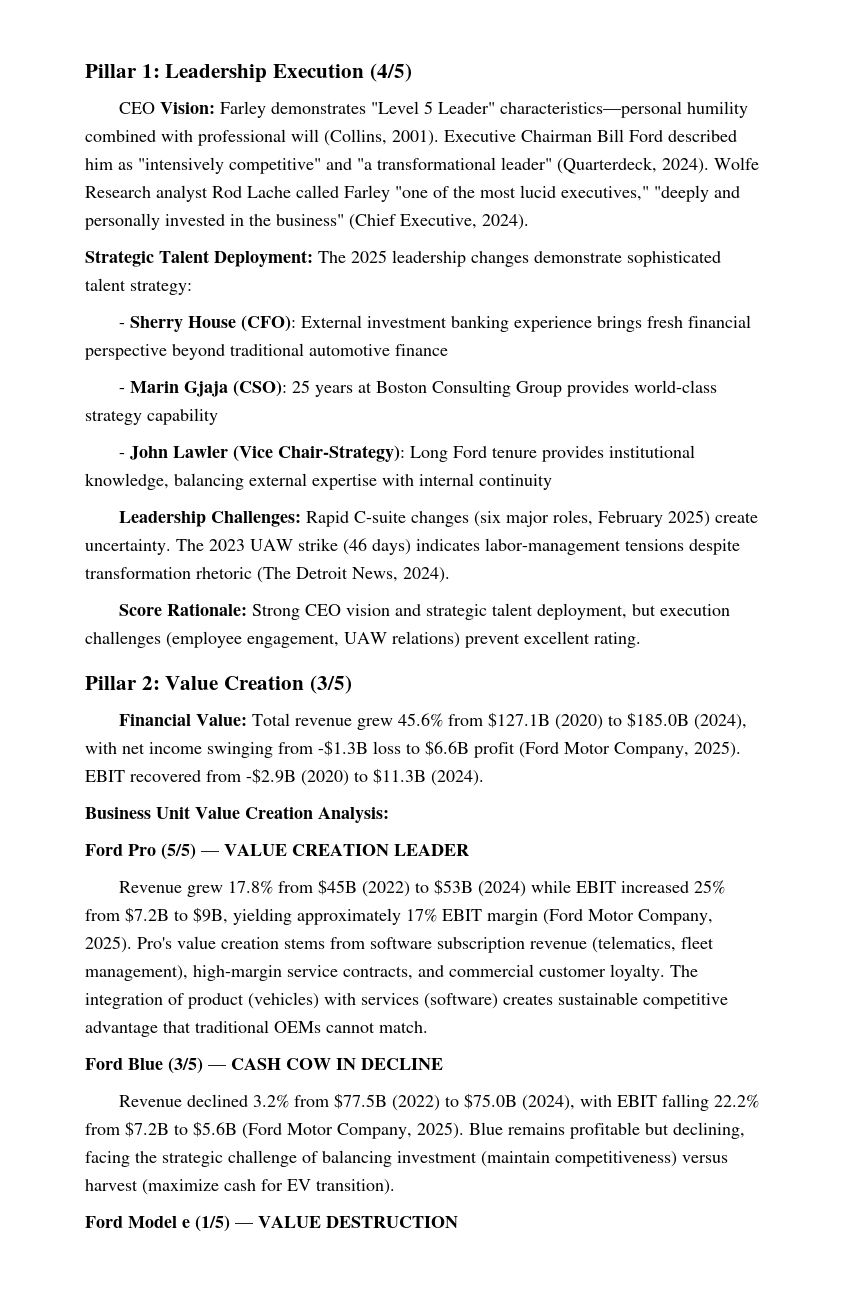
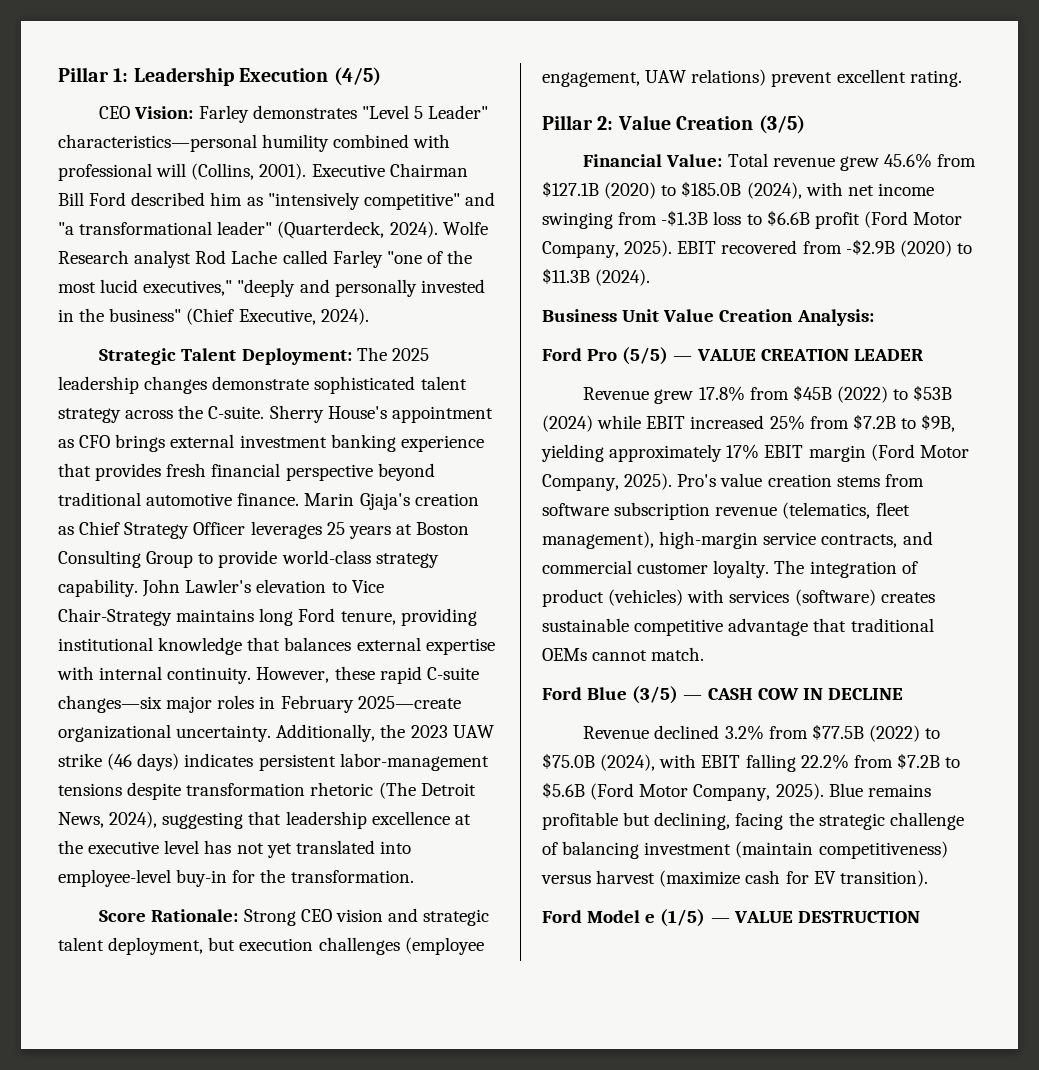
- Strategic Talent Deployment: The 2025 leadership changes demonstrate sophisticated talent strategy:
- - Sherry House (CFO): External investment banking experience brings fresh financial perspective beyond traditional automotive finance
- - Marin Gjaja (CSO): 25 years at Boston Consulting Group provides world-class strategy capability
- - John Lawler (Vice Chair-Strategy): Long Ford tenure provides institutional knowledge, balancing external expertise with internal continuity
- Leadership Challenges: Rapid C-suite changes (six major roles, February 2025) create uncertainty. The 2023 UAW strike (46 days) indicates labor-management tensions despite transformation rhetoric (The Detroit News, 2024).
+ Strategic Talent Deployment: The 2025 leadership changes demonstrate sophisticated talent strategy across the C-suite. Sherry House's appointment as CFO brings external investment banking experience that provides fresh financial perspective beyond traditional automotive finance. Marin Gjaja's creation as Chief Strategy Officer leverages 25 years at Boston Consulting Group to provide world-class strategy capability. John Lawler's elevation to Vice Chair-Strategy maintains long Ford tenure, providing institutional knowledge that balances external expertise with internal continuity. However, these rapid C-suite changes—six major roles in February 2025—create organizational uncertainty. Additionally, the 2023 UAW strike (46 days) indicates persistent labor-management tensions despite transformation rhetoric (The Detroit News, 2024), suggesting that leadership excellence at the executive level has not yet translated into employee-level buy-in for the transformation.

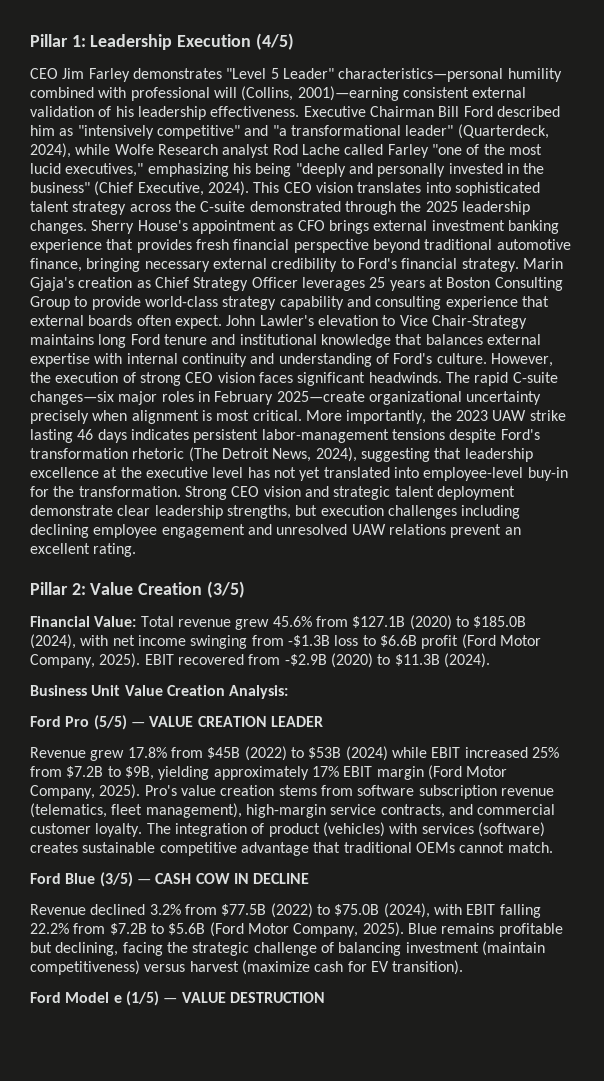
- CEO Vision: Farley demonstrates "Level 5 Leader" characteristics—personal humility combined with professional will (Collins, 2001).
+ CEO Jim Farley demonstrates "Level 5 Leader" characteristics—personal humility combined with professional will (Collins, 2001)—earning consistent external validation of his leadership effectiveness.
- Executive Chairman Bill Ford described him as "intensively competitive" and "a transformational leader" (Quarterdeck, 2024). Wolfe Research analyst Rod Lache called Farley "one of the most lucid executives," "deeply and personally invested in the business" (Chief Executive, 2024).
- Strategic Talent Deployment: The 2025 leadership changes demonstrate sophisticated talent strategy across the C-suite.
+ Executive Chairman Bill Ford described him as "intensively competitive" and "a transformational leader" (Quarterdeck, 2024), while Wolfe Research analyst Rod Lache called Farley "one of the most lucid executives," emphasizing his being "deeply and personally invested in the business" (Chief Executive, 2024). This CEO vision translates into sophisticated talent strategy across the C-suite demonstrated through the 2025 leadership changes.
- Sherry House's appointment as CFO brings external investment banking experience that provides fresh financial perspective beyond traditional automotive finance.
+ Sherry House's appointment as CFO brings external investment banking experience that provides fresh financial perspective beyond traditional automotive finance, bringing necessary external credibility to Ford's financial strategy.
- Marin Gjaja's creation as Chief Strategy Officer leverages 25 years at Boston Consulting Group to provide world-class strategy capability.
+ Marin Gjaja's creation as Chief Strategy Officer leverages 25 years at Boston Consulting Group to provide world-class strategy capability and consulting experience that external boards often expect.
- John Lawler's elevation to Vice Chair-Strategy maintains long Ford tenure, providing institutional knowledge that balances external expertise with internal continuity. However, these rapid C-suite changes—six major roles in February 2025—create organizational uncertainty. Additionally, the 2023 UAW strike (46 days) indicates persistent labor-management tensions despite transformation rhetoric (The Detroit News, 2024), suggesting that leadership excellence at the executive level has not yet translated into employee-level buy-in for the transformation.
- Score Rationale:
+ John Lawler's elevation to Vice Chair-Strategy maintains long Ford tenure and institutional knowledge that balances external expertise with internal continuity and understanding of Ford's culture. However, the execution of strong CEO vision faces significant headwinds. The rapid C-suite changes—six major roles in February 2025—create organizational uncertainty precisely when alignment is most critical. More importantly, the 2023 UAW strike lasting 46 days indicates persistent labor-management tensions despite Ford's transformation rhetoric (The Detroit News, 2024), suggesting that leadership excellence at the executive level has not yet translated into employee-level buy-in for the transformation.
- Strong CEO vision and strategic talent deployment, but execution challenges (employee engagement, UAW relations) prevent excellent rating.
+ Strong CEO vision and strategic talent deployment demonstrate clear leadership strengths, but execution challenges including declining employee engagement and unresolved UAW relations prevent an excellent rating.

